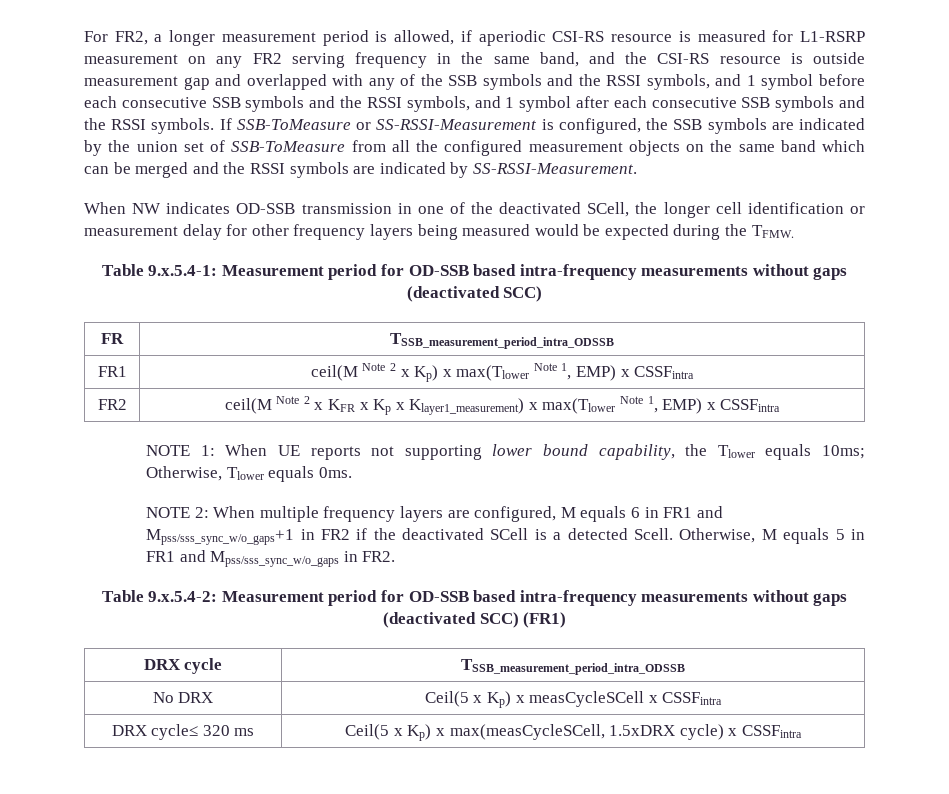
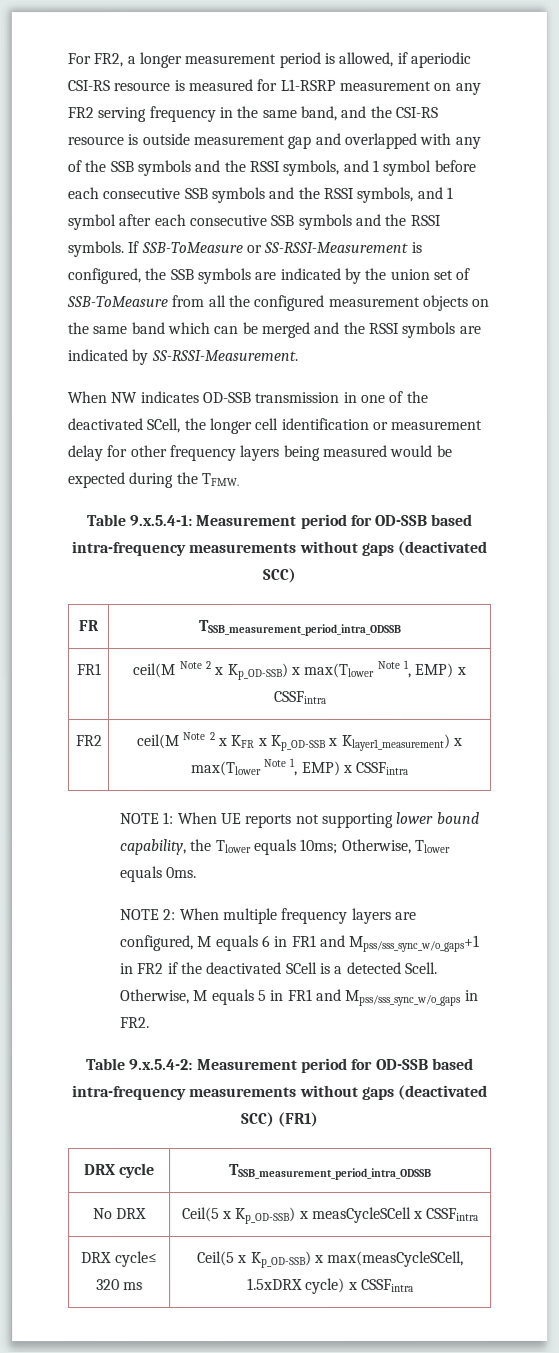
- FR1 | ceil(M Note 2 x Kp) x max(Tlower Note 1, EMP) x CSSFintra
+ FR1 | ceil(M Note 2 x Kp_OD-SSB) x max(Tlower Note 1, EMP) x CSSFintra
- FR2 | ceil(M Note 2 x KFR x Kp x Klayer1_measurement) x max(Tlower Note 1, EMP) x CSSFintra
+ FR2 | ceil(M Note 2 x KFR x Kp_OD-SSB x Klayer1_measurement) x max(Tlower Note 1, EMP) x CSSFintra
- No DRX | Ceil(5 x Kp) x measCycleSCell x CSSFintra
+ No DRX | Ceil(5 x Kp_OD-SSB) x measCycleSCell x CSSFintra
- DRX cycle≤ 320 ms | Ceil(5 x Kp) x max(measCycleSCell, 1.5xDRX cycle) x CSSFintra
+ DRX cycle≤ 320 ms | Ceil(5 x Kp_OD-SSB) x max(measCycleSCell, 1.5xDRX cycle) x CSSFintra

